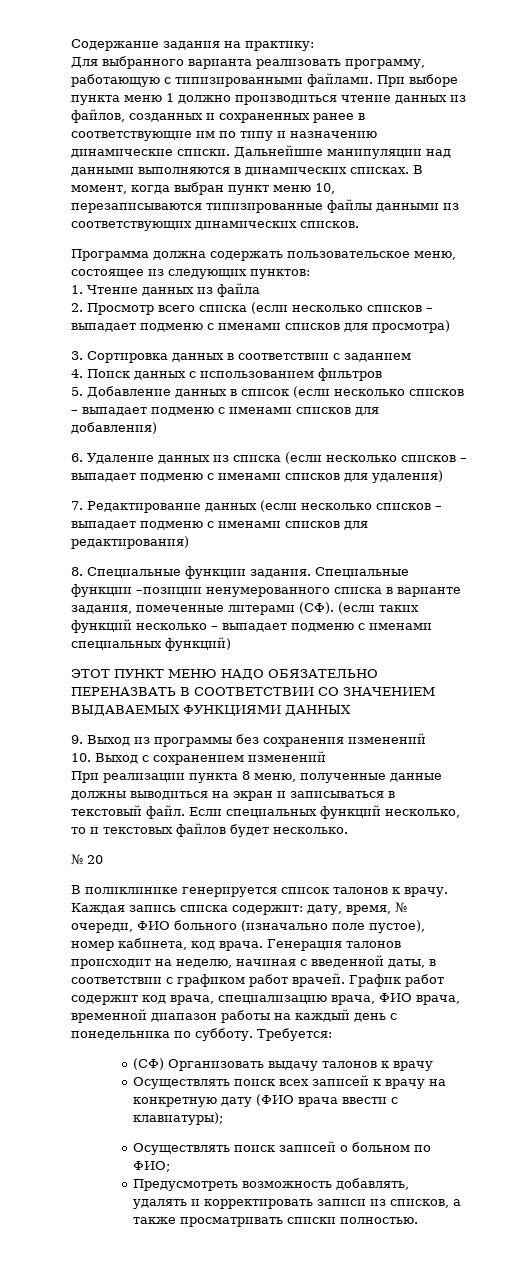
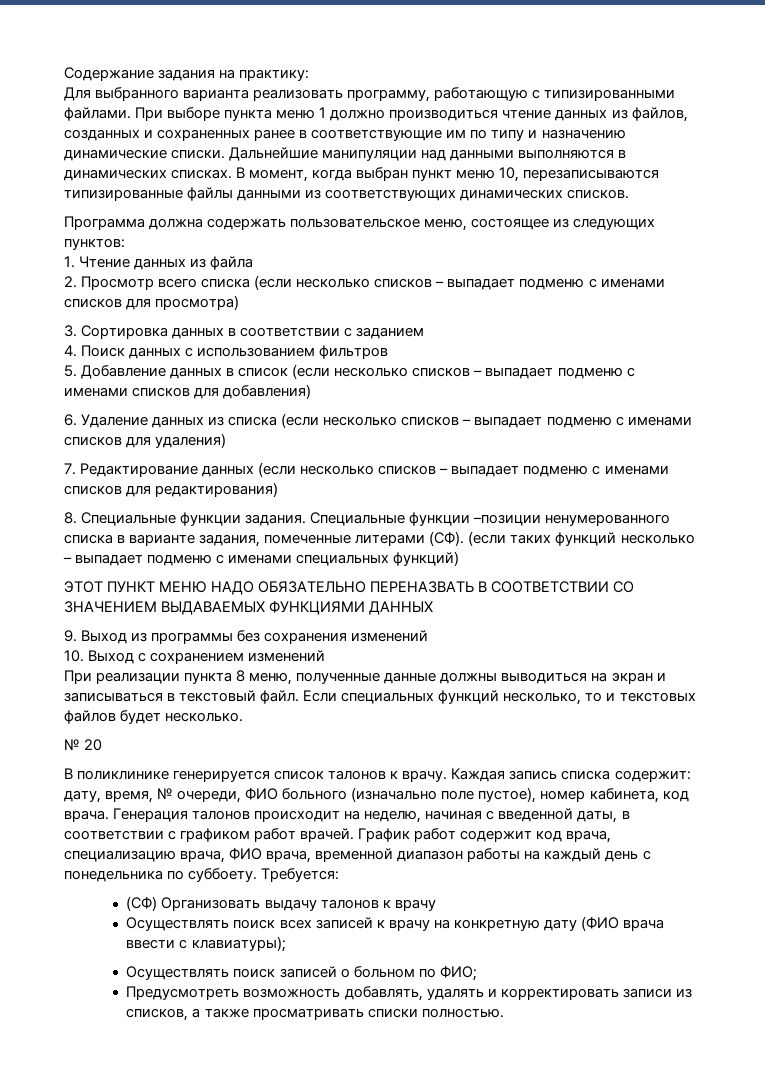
- График работ содержит код врача, специализацию врача, ФИО врача, временной диапазон работы на каждый день с понедельника по субботу.
+ График работ содержит код врача, специализацию врача, ФИО врача, временной диапазон работы на каждый день с понедельника по суббоeту.

